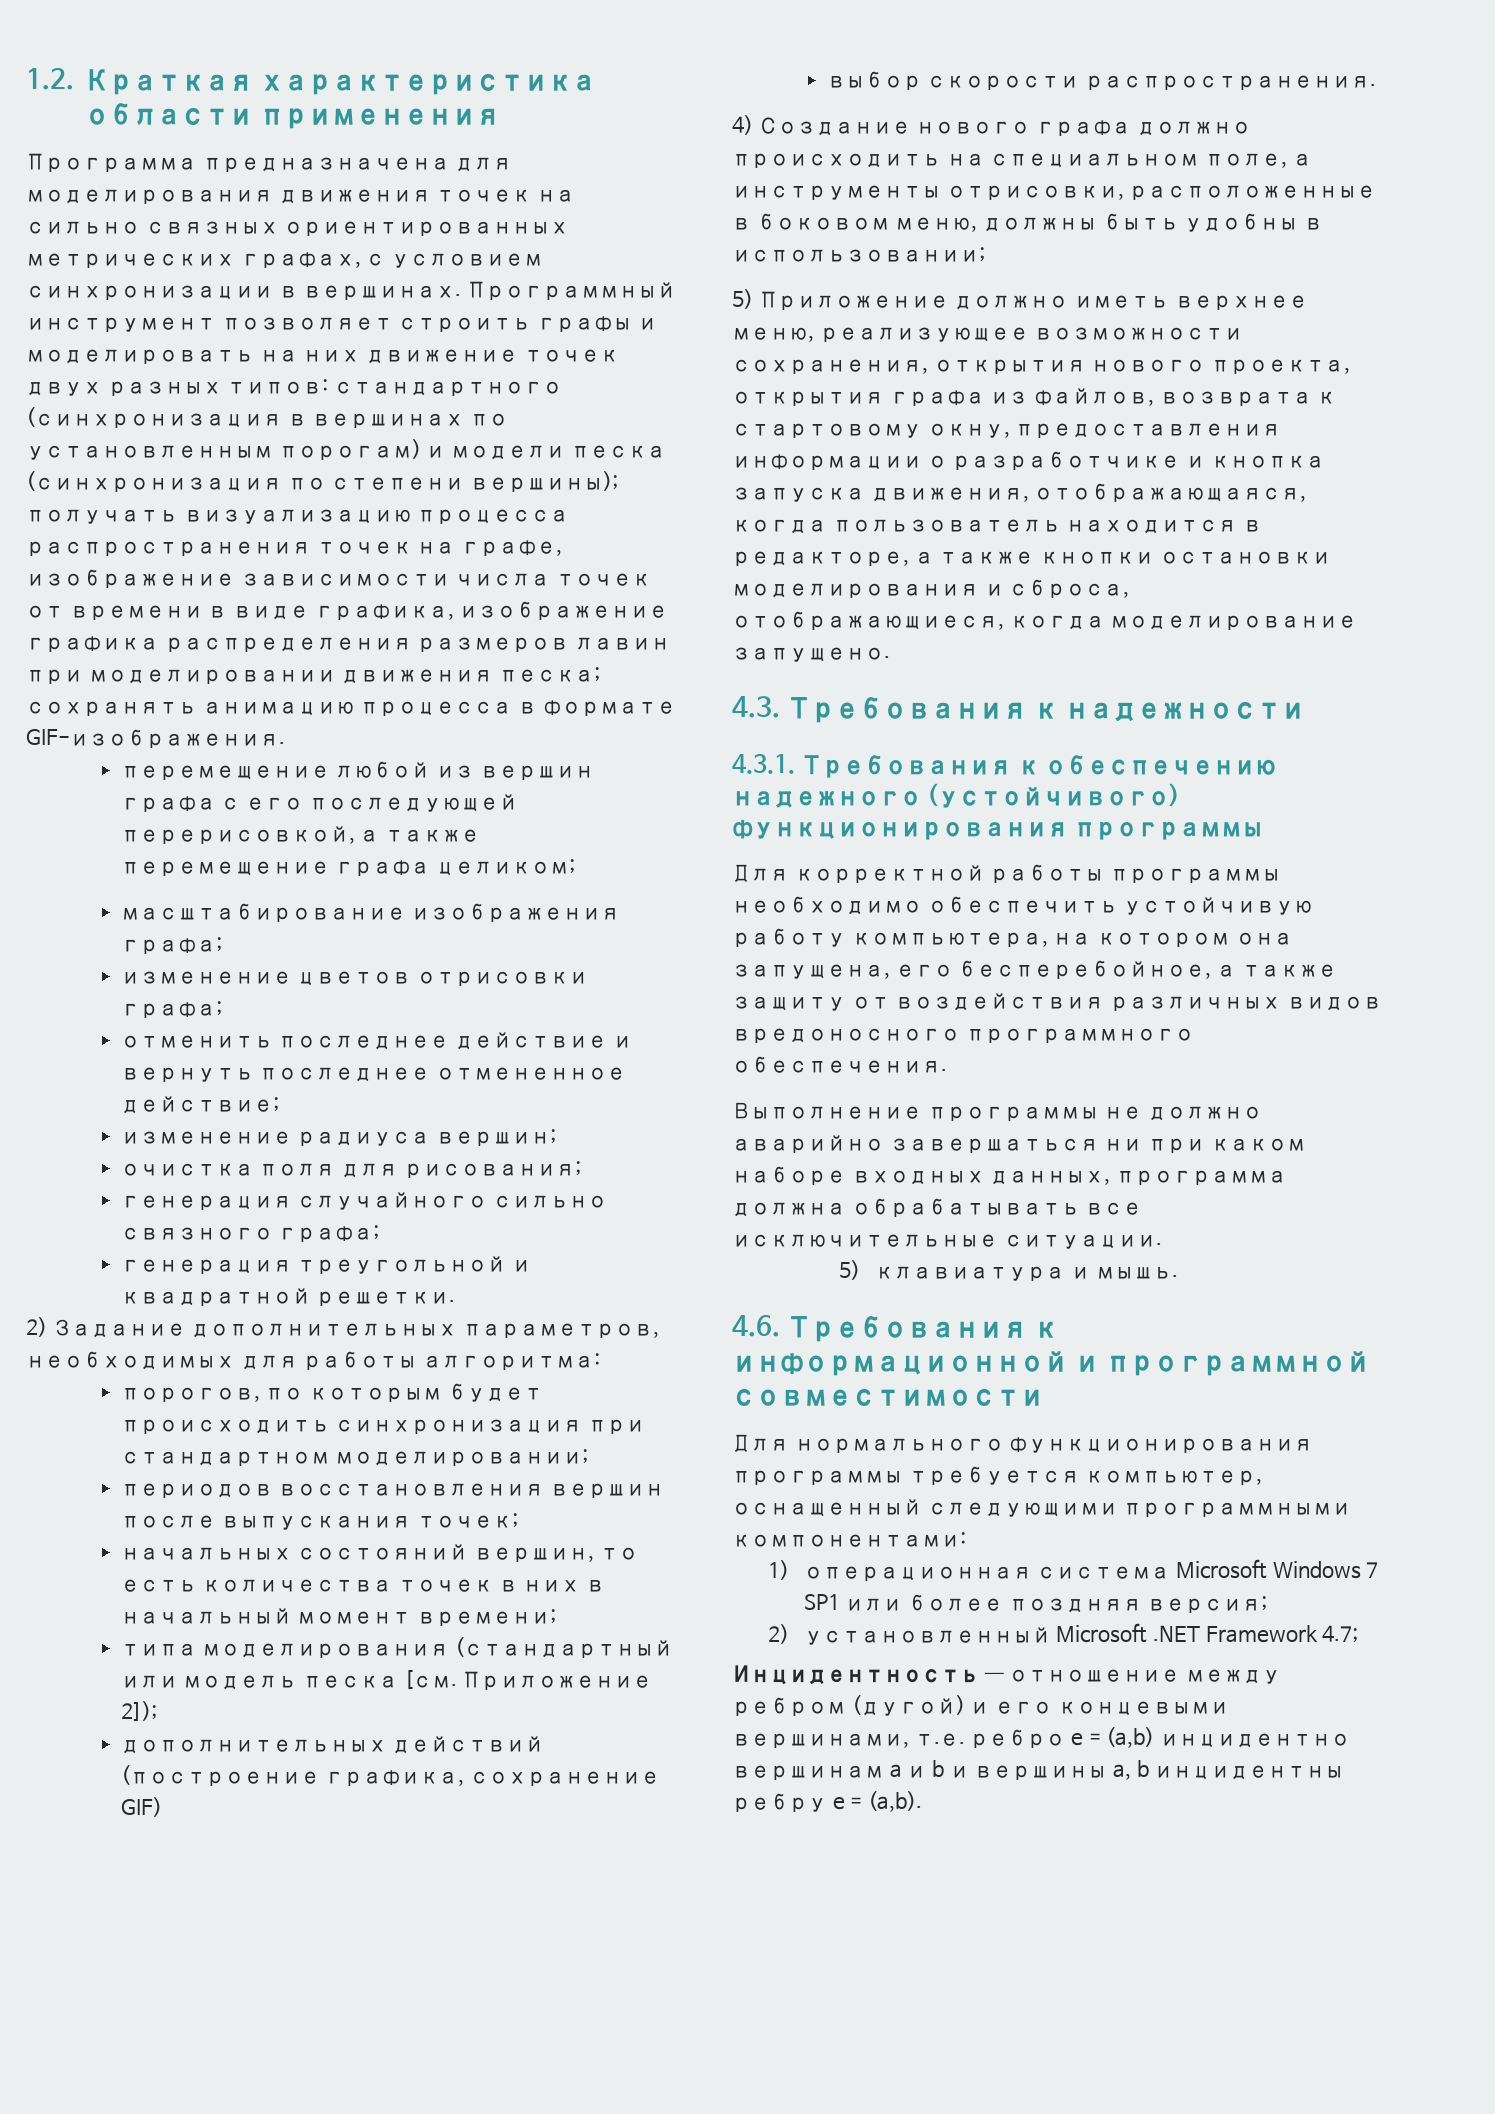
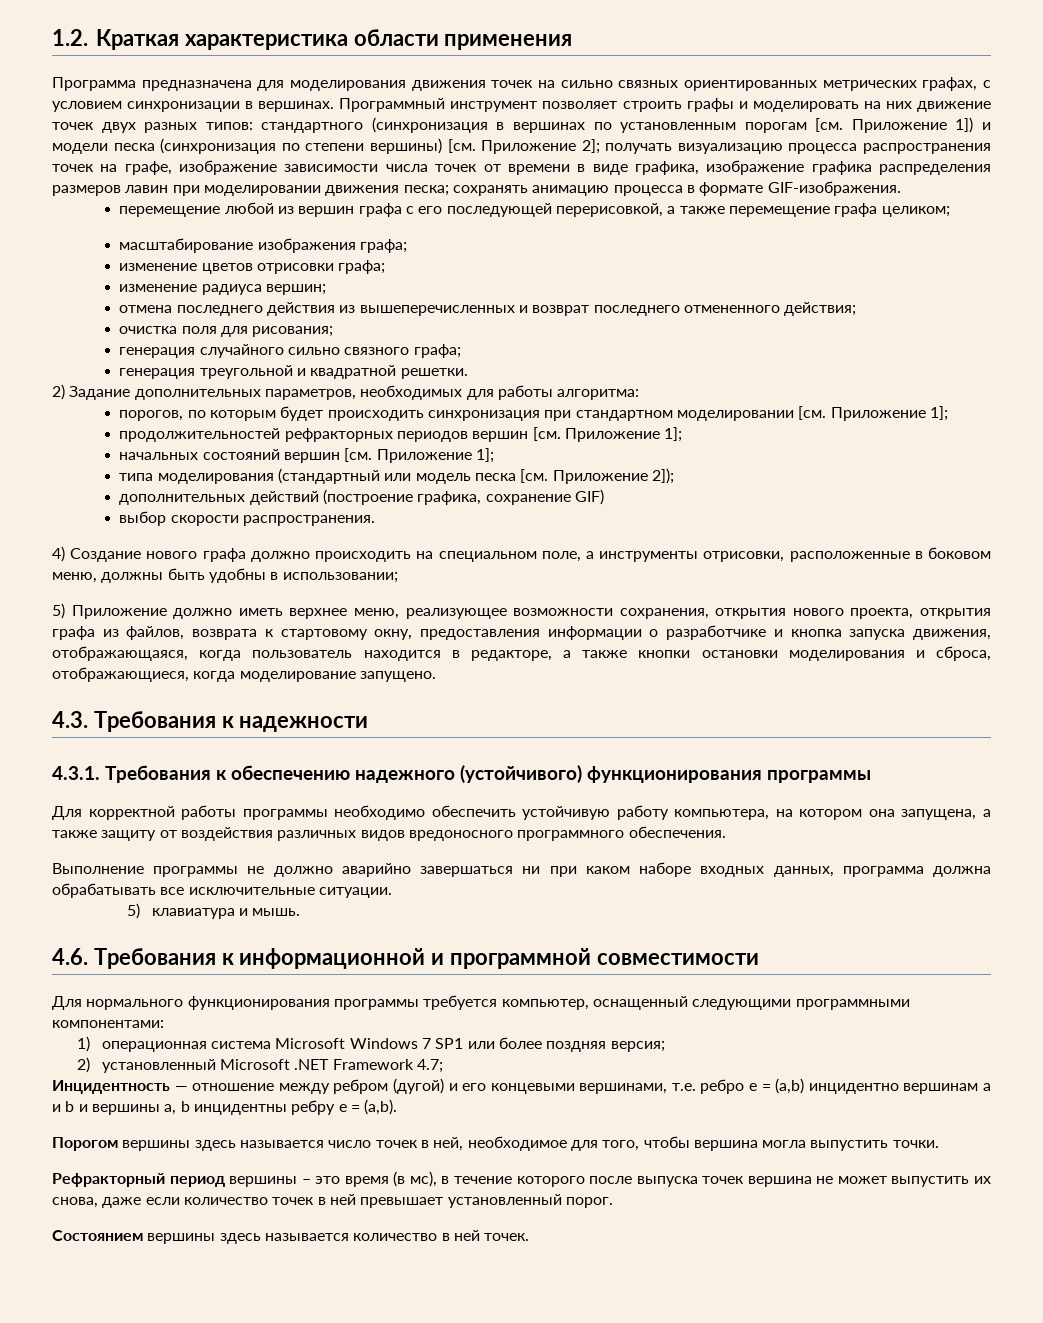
- Программный инструмент позволяет строить графы и моделировать на них движение точек двух разных типов: стандартного (синхронизация в вершинах по установленным порогам) и модели песка (синхронизация по степени вершины); получать визуализацию процесса распространения точек на графе, изображение зависимости числа точек от времени в виде графика, изображение графика распределения размеров лавин при моделировании движения песка; сохранять анимацию процесса в формате GIF-изображения.
+ Программный инструмент позволяет строить графы и моделировать на них движение точек двух разных типов: стандартного (синхронизация в вершинах по установленным порогам [см. Приложение 1]) и модели песка (синхронизация по степени вершины) [см. Приложение 2]; получать визуализацию процесса распространения точек на графе, изображение зависимости числа точек от времени в виде графика, изображение графика распределения размеров лавин при моделировании движения песка; сохранять анимацию процесса в формате GIF-изображения.
- отменить последнее действие и вернуть последнее отмененное действие;
  изменение радиуса вершин;
+ отмена последнего действия из вышеперечисленных и возврат последнего отмененного действия;
- порогов, по которым будет происходить синхронизация при стандартном моделировании;
- периодов восстановления вершин после выпускания точек;
- начальных состояний вершин, то есть количества точек в них в начальный момент времени;
+ порогов, по которым будет происходить синхронизация при стандартном моделировании [см. Приложение 1];
+ продолжительностей рефракторных периодов вершин [см. Приложение 1];
+ начальных состояний вершин [см. Приложение 1];
- Для корректной работы программы необходимо обеспечить устойчивую работу компьютера, на котором она запущена, его бесперебойное, а также защиту от воздействия различных видов вредоносного программного обеспечения.
+ Для корректной работы программы необходимо обеспечить устойчивую работу компьютера, на котором она запущена, а также защиту от воздействия различных видов вредоносного программного обеспечения.
+ Порогом вершины здесь называется число точек в ней, необходимое для того, чтобы вершина могла выпустить точки.
+ Рефракторный период вершины – это время (в мс), в течение которого после выпуска точек вершина не может выпустить их снова, даже если количество точек в ней превышает установленный порог.
+ Состоянием вершины здесь называется количество в ней точек.

